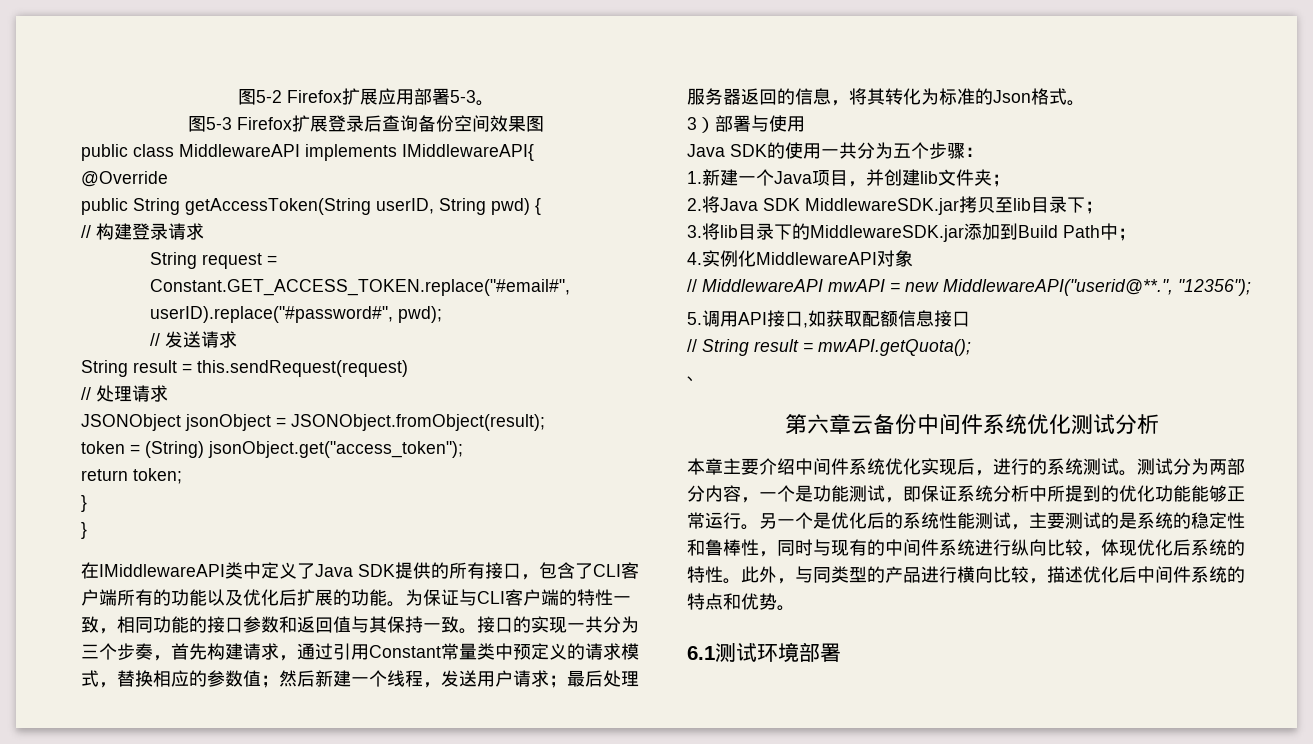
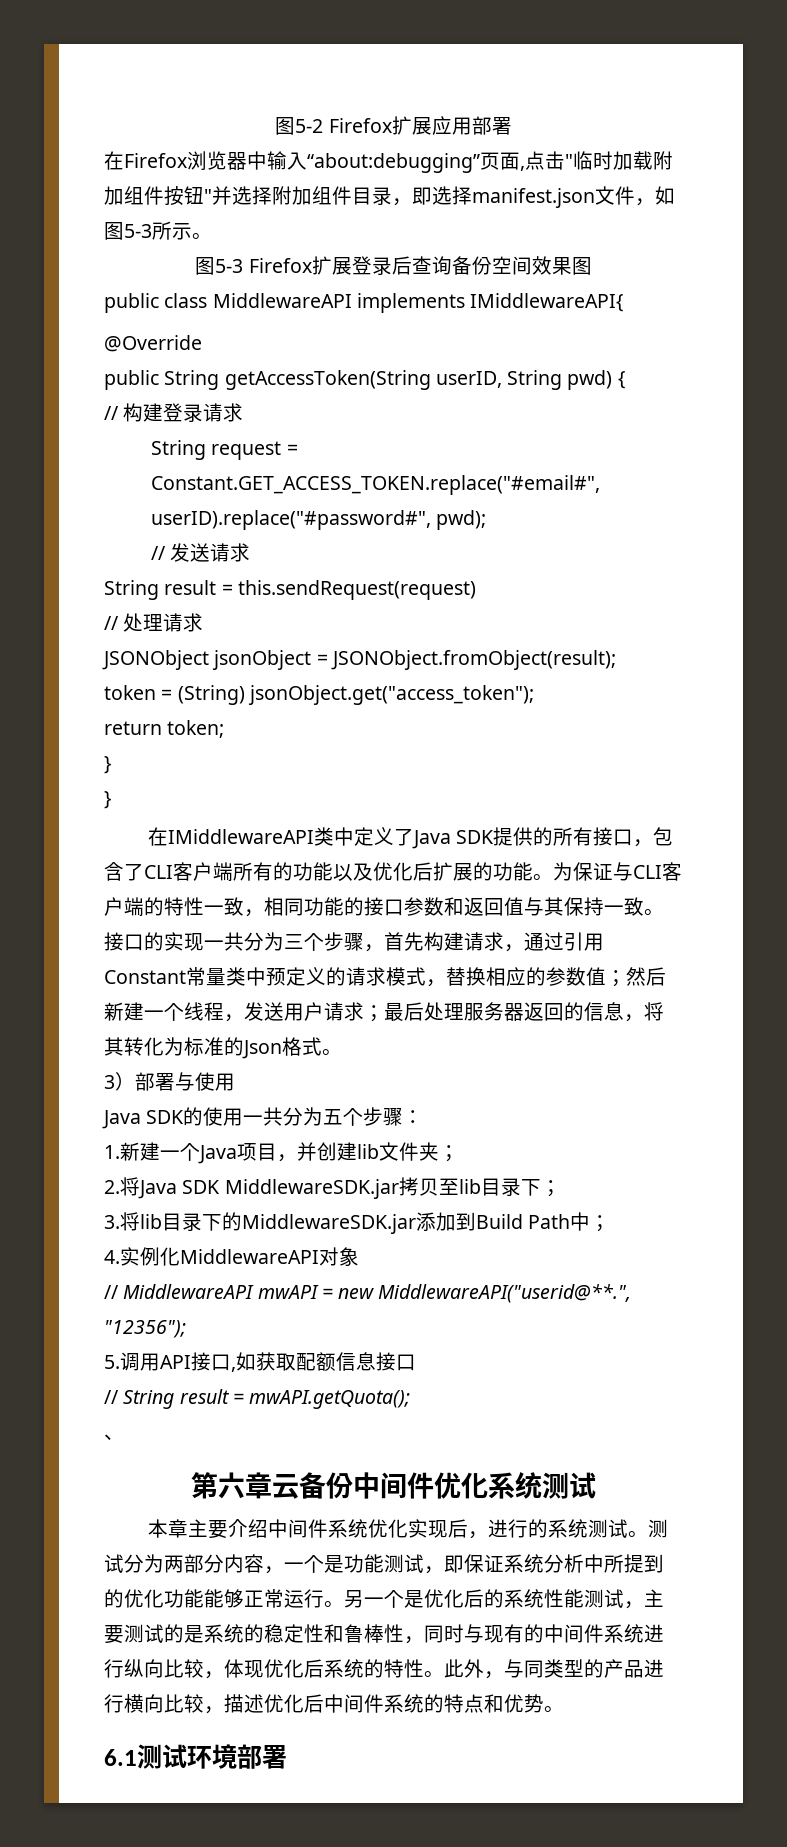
- 图5-2 Firefox扩展应用部署5-3。
+ 图5-2 Firefox扩展应用部署
+ 在Firefox浏览器中输入“about:debugging”页面,点击"临时加载附加组件按钮"并选择附加组件目录，即选择manifest.json文件，如图5-3所示。
- 接口的实现一共分为三个步奏，首先构建请求，通过引用Constant常量类中预定义的请求模式，替换相应的参数值；然后新建一个线程，发送用户请求；最后处理服务器返回的信息，将其转化为标准的Json格式。
+ 接口的实现一共分为三个步骤，首先构建请求，通过引用Constant常量类中预定义的请求模式，替换相应的参数值；然后新建一个线程，发送用户请求；最后处理服务器返回的信息，将其转化为标准的Json格式。
- 第六章云备份中间件系统优化测试分析
+ 第六章云备份中间件优化系统测试

